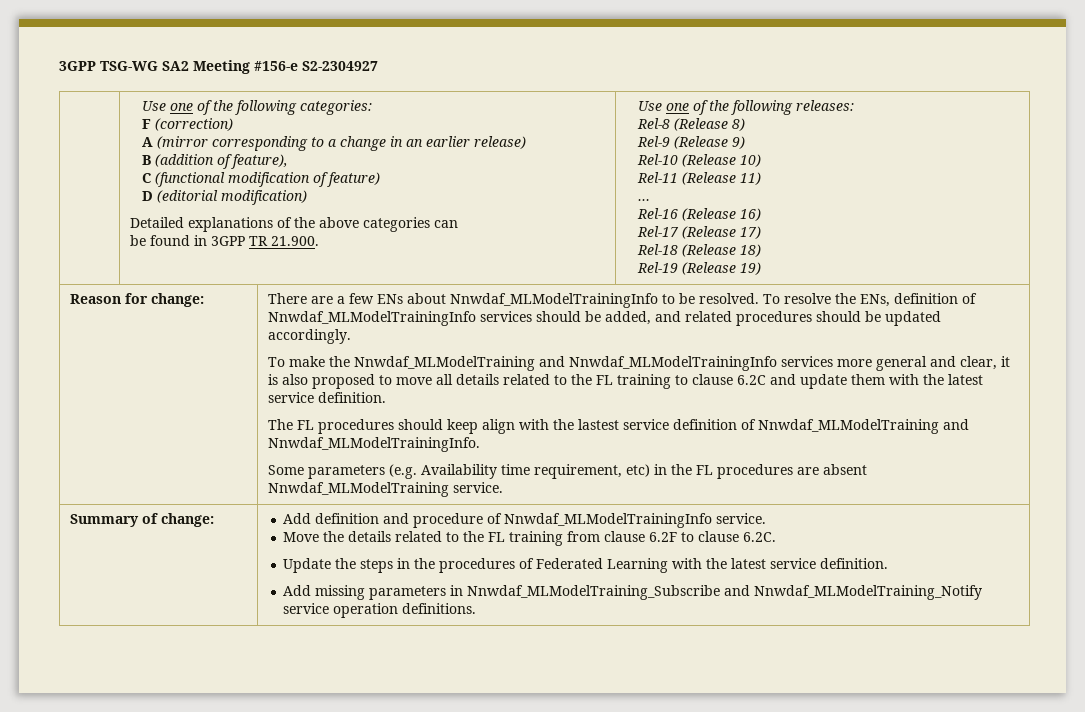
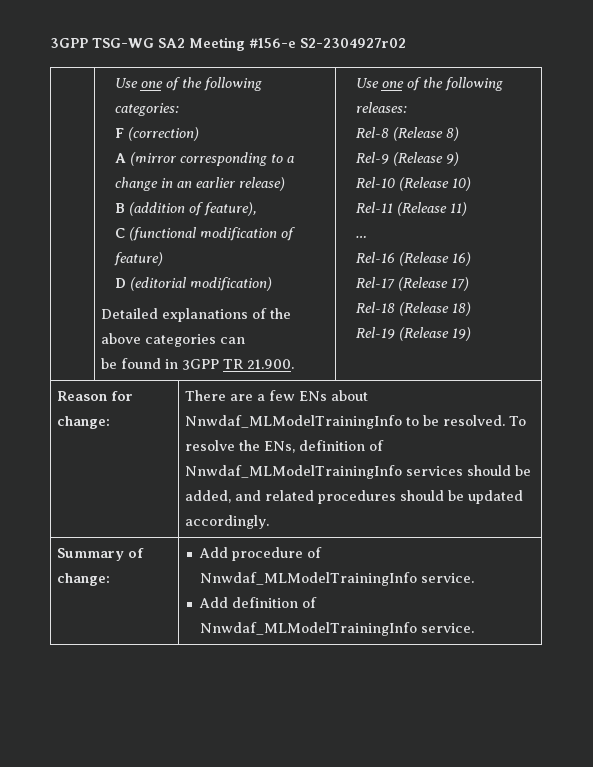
- 3GPP TSG-WG SA2 Meeting #156-e S2-2304927
+ 3GPP TSG-WG SA2 Meeting #156-e S2-2304927r02
- To make the Nnwdaf_MLModelTraining and Nnwdaf_MLModelTrainingInfo services more general and clear, it is also proposed to move all details related to the FL training to clause 6.2C and update them with the latest service definition.
- The FL procedures should keep align with the lastest service definition of Nnwdaf_MLModelTraining and Nnwdaf_MLModelTrainingInfo.
- Some parameters (e.g. Availability time requirement, etc) in the FL procedures are absent Nnwdaf_MLModelTraining service.
- Add definition and procedure of Nnwdaf_MLModelTrainingInfo service.
+ Add procedure of Nnwdaf_MLModelTrainingInfo service.
- Move the details related to the FL training from clause 6.2F to clause 6.2C.
- Update the steps in the procedures of Federated Learning with the latest service definition.
- Add missing parameters in Nnwdaf_MLModelTraining_Subscribe and Nnwdaf_MLModelTraining_Notify service operation definitions.
+ Add definition of Nnwdaf_MLModelTrainingInfo service.

